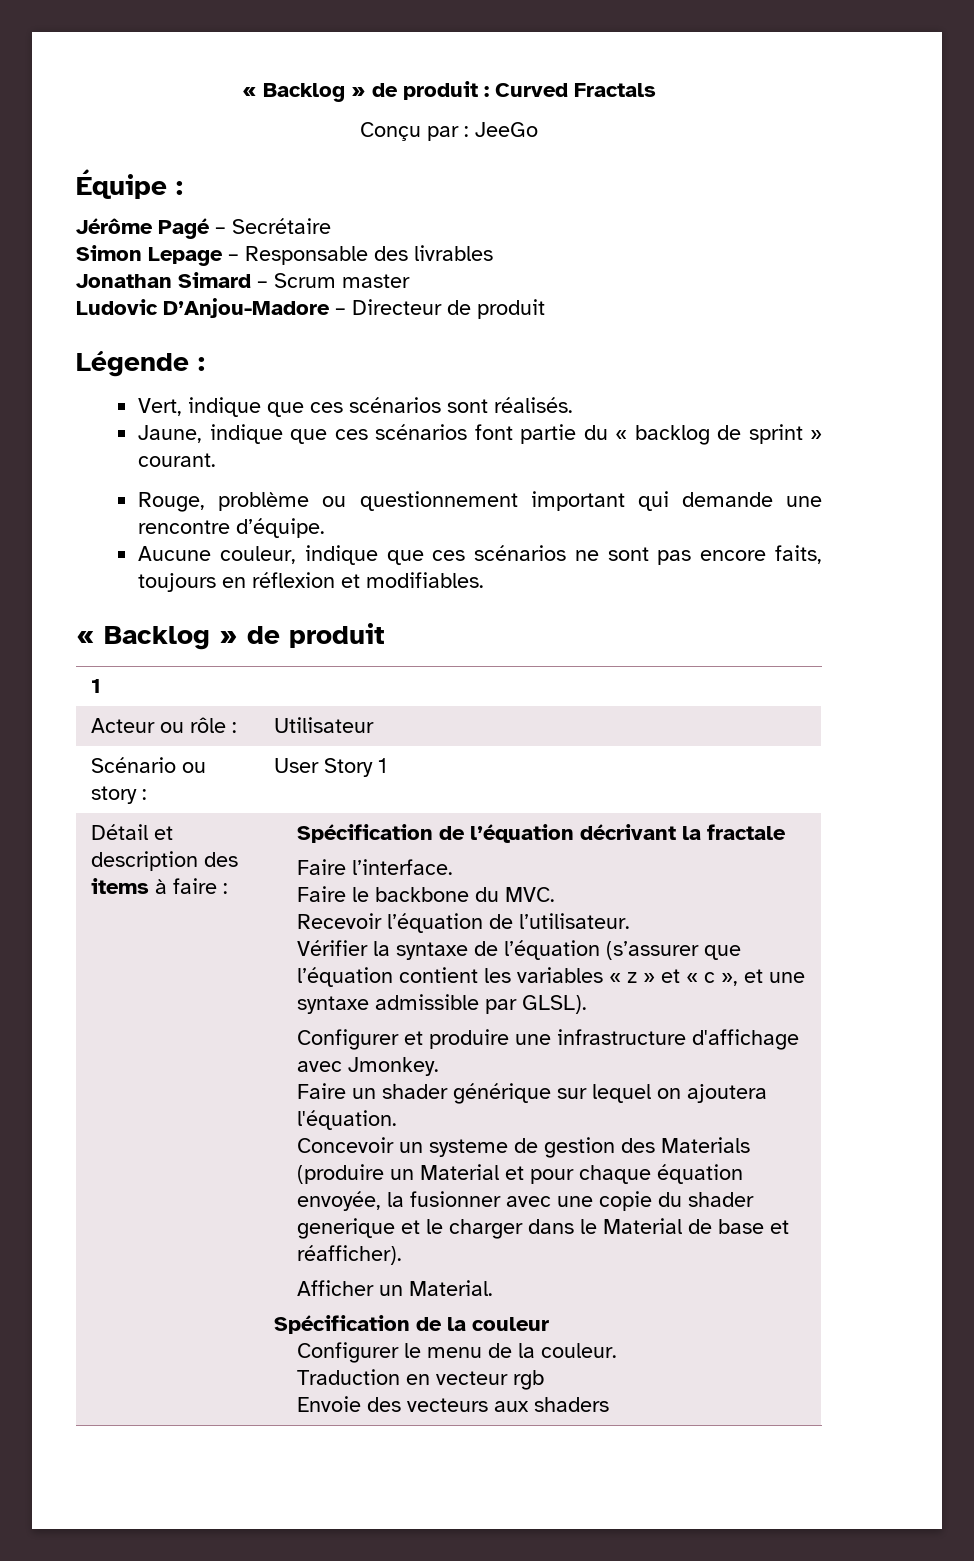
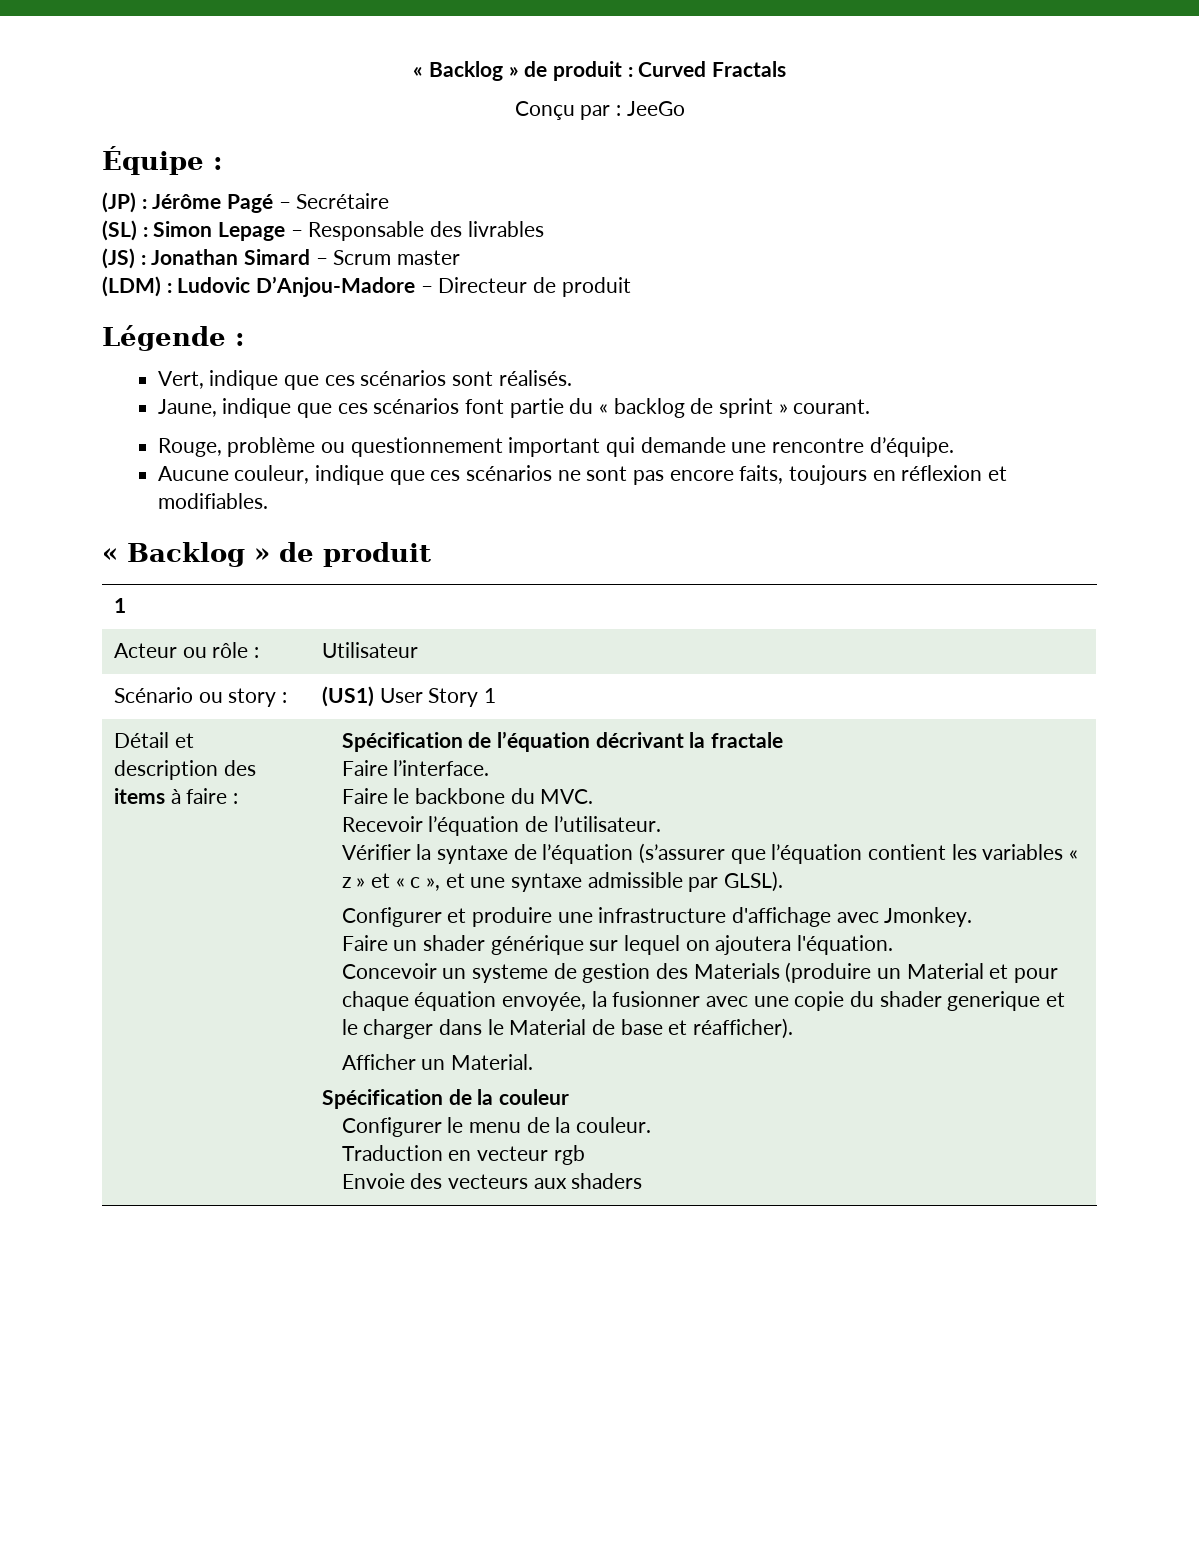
- Jérôme Pagé – Secrétaire
+ (JP) : Jérôme Pagé – Secrétaire
- Simon Lepage – Responsable des livrables
+ (SL) : Simon Lepage – Responsable des livrables
- Jonathan Simard – Scrum master
+ (JS) : Jonathan Simard – Scrum master
- Ludovic D’Anjou-Madore – Directeur de produit
+ (LDM) : Ludovic D’Anjou-Madore – Directeur de produit
- Scénario ou story : | User Story 1
+ Scénario ou story : | (US1) User Story 1

